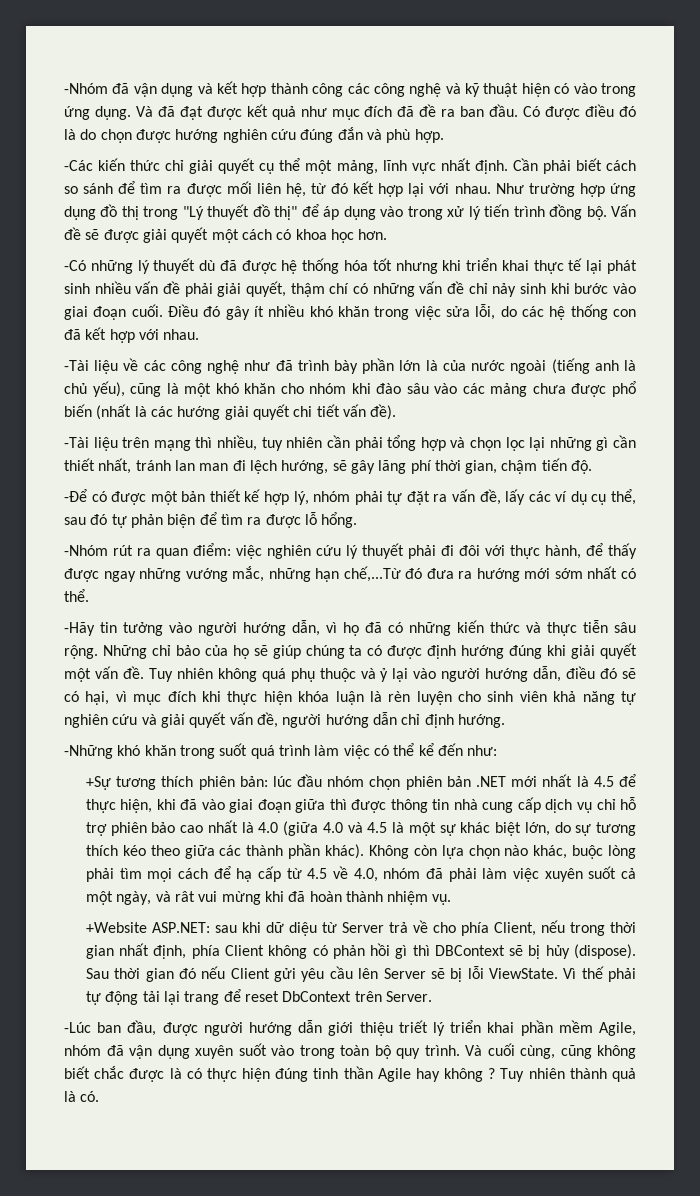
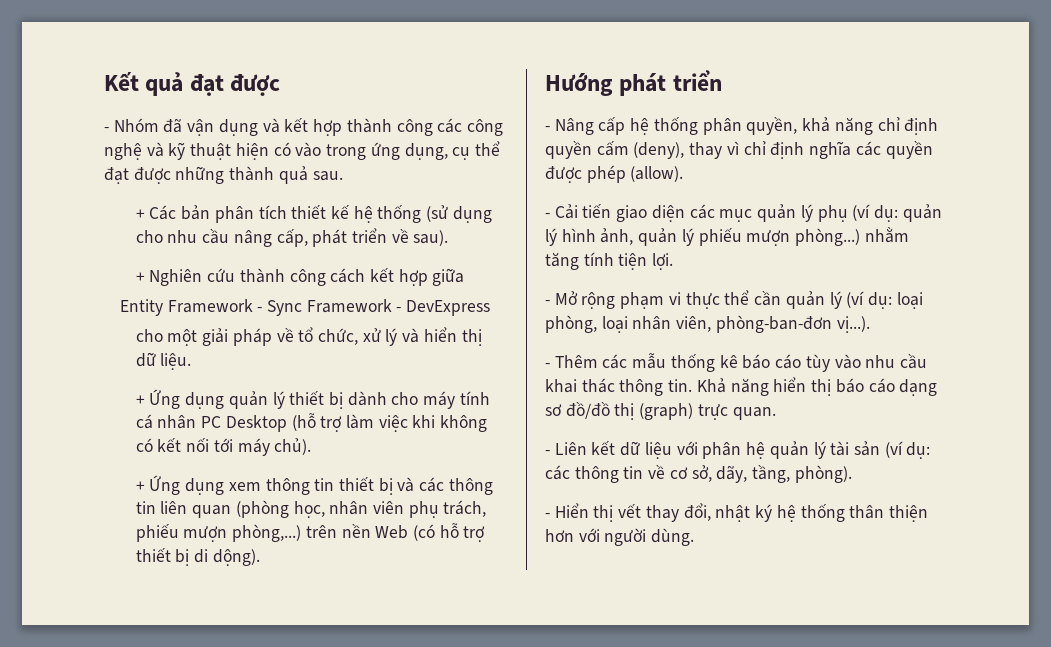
- -Nhóm đã vận dụng và kết hợp thành công các công nghệ và kỹ thuật hiện có vào trong ứng dụng. Và đã đạt được kết quả như mục đích đã đề ra ban đầu. Có được điều đó là do chọn được hướng nghiên cứu đúng đắn và phù hợp.
- -Các kiến thức chỉ giải quyết cụ thể một mảng, lĩnh vực nhất định. Cần phải biết cách so sánh để tìm ra được mối liên hệ, từ đó kết hợp lại với nhau. Như trường hợp ứng dụng đồ thị trong "Lý thuyết đồ thị" để áp dụng vào trong xử lý tiến trình đồng bộ. Vấn đề sẽ được giải quyết một cách có khoa học hơn.
- -Có những lý thuyết dù đã được hệ thống hóa tốt nhưng khi triển khai thực tế lại phát sinh nhiều vấn đề phải giải quyết, thậm chí có những vấn đề chỉ nảy sinh khi bước vào giai đoạn cuối. Điều đó gây ít nhiều khó khăn trong việc sửa lỗi, do các hệ thống con đã kết hợp với nhau.
- -Tài liệu về các công nghệ như đã trình bày phần lớn là của nước ngoài (tiếng anh là chủ yếu), cũng là một khó khăn cho nhóm khi đào sâu vào các mảng chưa được phổ biến (nhất là các hướng giải quyết chi tiết vấn đề).
- -Tài liệu trên mạng thì nhiều, tuy nhiên cần phải tổng hợp và chọn lọc lại những gì cần thiết nhất, tránh lan man đi lệch hướng, sẽ gây lãng phí thời gian, chậm tiến độ.
- -Để có được một bản thiết kế hợp lý, nhóm phải tự đặt ra vấn đề, lấy các ví dụ cụ thể, sau đó tự phản biện để tìm ra được lỗ hổng.
- -Nhóm rút ra quan điểm: việc nghiên cứu lý thuyết phải đi đôi với thực hành, để thấy được ngay những vướng mắc, những hạn chế,...Từ đó đưa ra hướng mới sớm nhất có thể.
- -Hãy tin tưởng vào người hướng dẫn, vì họ đã có những kiến thức và thực tiễn sâu rộng. Những chỉ bảo của họ sẽ giúp chúng ta có được định hướng đúng khi giải quyết một vấn đề. Tuy nhiên không quá phụ thuộc và ỷ lại vào người hướng dẫn, điều đó sẽ có hại, vì mục đích khi thực hiện khóa luận là rèn luyện cho sinh viên khả năng tự nghiên cứu và giải quyết vấn đề, người hướng dẫn chỉ định hướng.
- -Những khó khăn trong suốt quá trình làm việc có thể kể đến như:
- +Sự tương thích phiên bản: lúc đầu nhóm chọn phiên bản .NET mới nhất là 4.5 để thực hiện, khi đã vào giai đoạn giữa thì được thông tin nhà cung cấp dịch vụ chỉ hỗ trợ phiên bảo cao nhất là 4.0 (giữa 4.0 và 4.5 là một sự khác biệt lớn, do sự tương thích kéo theo giữa các thành phần khác). Không còn lựa chọn nào khác, buộc lòng phải tìm mọi cách để hạ cấp từ 4.5 về 4.0, nhóm đã phải làm việc xuyên suốt cả một ngày, và rât vui mừng khi đã hoàn thành nhiệm vụ.
- +Website ASP.NET: sau khi dữ diệu từ Server trả về cho phía Client, nếu trong thời gian nhất định, phía Client không có phản hồi gì thì DBContext sẽ bị hủy (dispose). Sau thời gian đó nếu Client gửi yêu cầu lên Server sẽ bị lỗi ViewState. Vì thế phải tự động tải lại trang để reset DbContext trên Server.
- -Lúc ban đầu, được người hướng dẫn giới thiệu triết lý triển khai phần mềm Agile, nhóm đã vận dụng xuyên suốt vào trong toàn bộ quy trình. Và cuối cùng, cũng không biết chắc được là có thực hiện đúng tinh thần Agile hay không ? Tuy nhiên thành quả là có.
+ Kết quả đạt được
+ - Nhóm đã vận dụng và kết hợp thành công các công nghệ và kỹ thuật hiện có vào trong ứng dụng, cụ thể đạt được những thành quả sau.
+ + Các bản phân tích thiết kế hệ thống (sử dụng cho nhu cầu nâng cấp, phát triển về sau).
+ + Nghiên cứu thành công cách kết hợp giữa
+ Entity Framework - Sync Framework - DevExpress
+ cho một giải pháp về tổ chức, xử lý và hiển thị dữ liệu.
+ + Ứng dụng quản lý thiết bị dành cho máy tính cá nhân PC Desktop (hỗ trợ làm việc khi không có kết nối tới máy chủ).
+ + Ứng dụng xem thông tin thiết bị và các thông tin liên quan (phòng học, nhân viên phụ trách, phiếu mượn phòng,...) trên nền Web (có hỗ trợ thiết bị di dộng).
+ Hướng phát triển
+ - Nâng cấp hệ thống phân quyền, khả năng chỉ định quyền cấm (deny), thay vì chỉ định nghĩa các quyền được phép (allow).
+ - Cải tiến giao diện các mục quản lý phụ (ví dụ: quản lý hình ảnh, quản lý phiếu mượn phòng...) nhằm tăng tính tiện lợi.
+ - Mở rộng phạm vi thực thể cần quản lý (ví dụ: loại phòng, loại nhân viên, phòng-ban-đơn vị...).
+ - Thêm các mẫu thống kê báo cáo tùy vào nhu cầu khai thác thông tin. Khả năng hiển thị báo cáo dạng sơ đồ/đồ thị (graph) trực quan.
+ - Liên kết dữ liệu với phân hệ quản lý tài sản (ví dụ: các thông tin về cơ sở, dãy, tầng, phòng).
+ - Hiển thị vết thay đổi, nhật ký hệ thống thân thiện hơn với người dùng.

